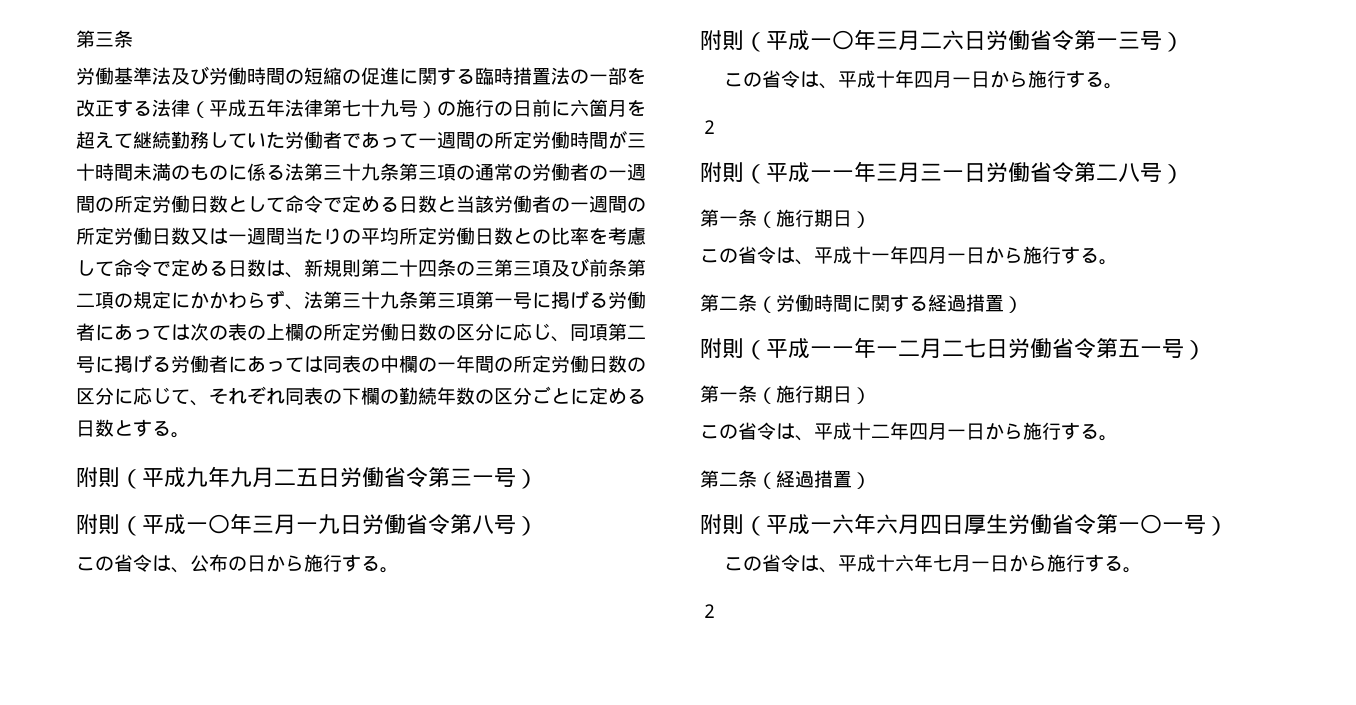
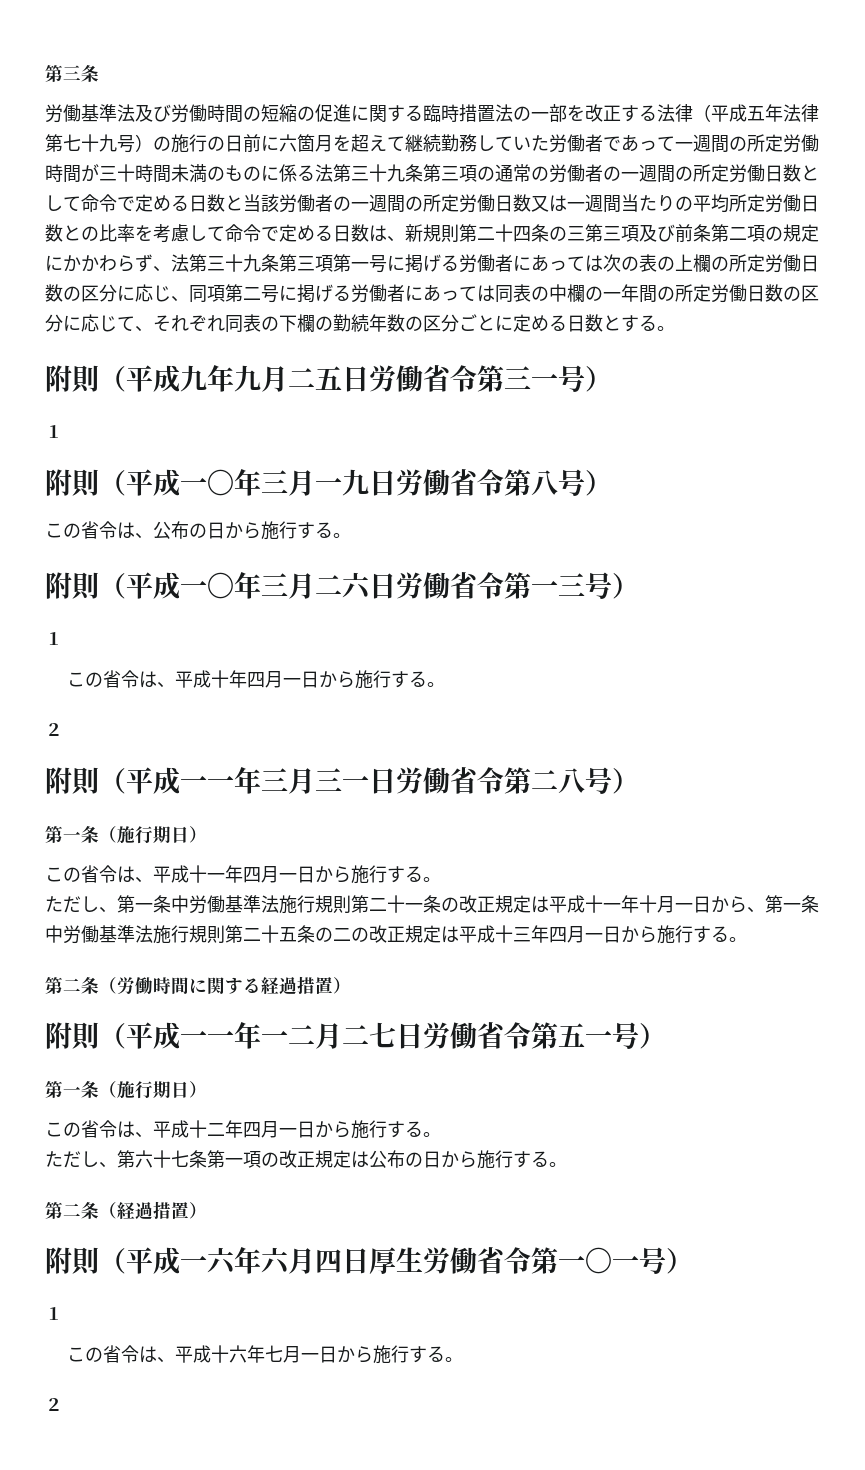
  附則（平成九年九月二五日労働省令第三一号）
+ １
  附則（平成一〇年三月二六日労働省令第一三号）
+ １
+ ただし、第一条中労働基準法施行規則第二十一条の改正規定は平成十一年十月一日から、第一条中労働基準法施行規則第二十五条の二の改正規定は平成十三年四月一日から施行する。
+ ただし、第六十七条第一項の改正規定は公布の日から施行する。
  附則（平成一六年六月四日厚生労働省令第一〇一号）
+ １

